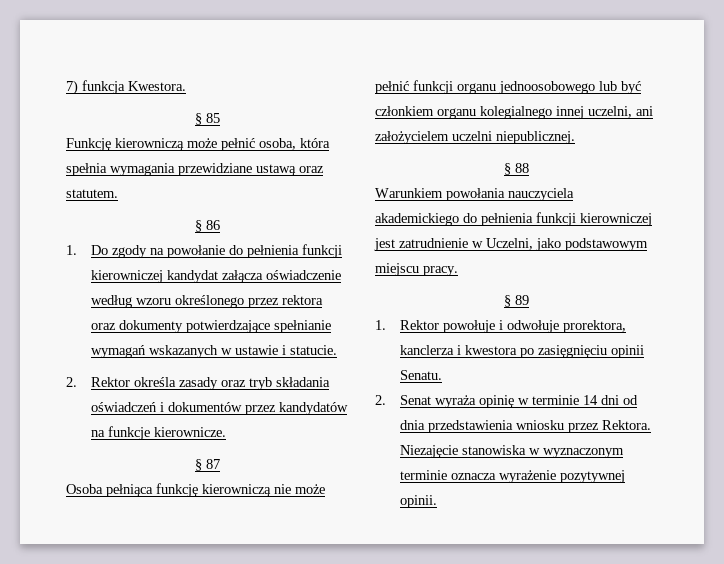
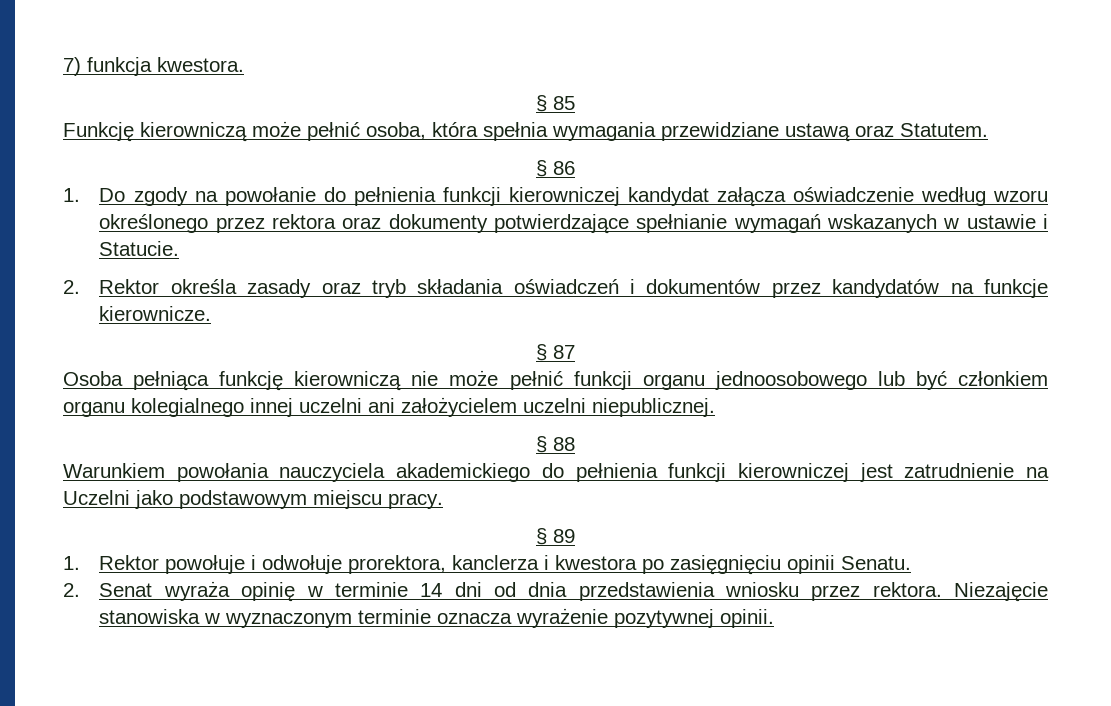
- 7) funkcja Kwestora.
+ 7) funkcja kwestora.
- Funkcję kierowniczą może pełnić osoba, która spełnia wymagania przewidziane ustawą oraz statutem.
+ Funkcję kierowniczą może pełnić osoba, która spełnia wymagania przewidziane ustawą oraz Statutem.
- 1. Do zgody na powołanie do pełnienia funkcji kierowniczej kandydat załącza oświadczenie według wzoru określonego przez rektora oraz dokumenty potwierdzające spełnianie wymagań wskazanych w ustawie i statucie.
+ 1. Do zgody na powołanie do pełnienia funkcji kierowniczej kandydat załącza oświadczenie według wzoru określonego przez rektora oraz dokumenty potwierdzające spełnianie wymagań wskazanych w ustawie i Statucie.
- Osoba pełniąca funkcję kierowniczą nie może pełnić funkcji organu jednoosobowego lub być członkiem organu kolegialnego innej uczelni, ani założycielem uczelni niepublicznej.
+ Osoba pełniąca funkcję kierowniczą nie może pełnić funkcji organu jednoosobowego lub być członkiem organu kolegialnego innej uczelni ani założycielem uczelni niepublicznej.
- Warunkiem powołania nauczyciela akademickiego do pełnienia funkcji kierowniczej jest zatrudnienie w Uczelni, jako podstawowym miejscu pracy.
+ Warunkiem powołania nauczyciela akademickiego do pełnienia funkcji kierowniczej jest zatrudnienie na Uczelni jako podstawowym miejscu pracy.
- 2. Senat wyraża opinię w terminie 14 dni od dnia przedstawienia wniosku przez Rektora.
+ 2. Senat wyraża opinię w terminie 14 dni od dnia przedstawienia wniosku przez rektora.

